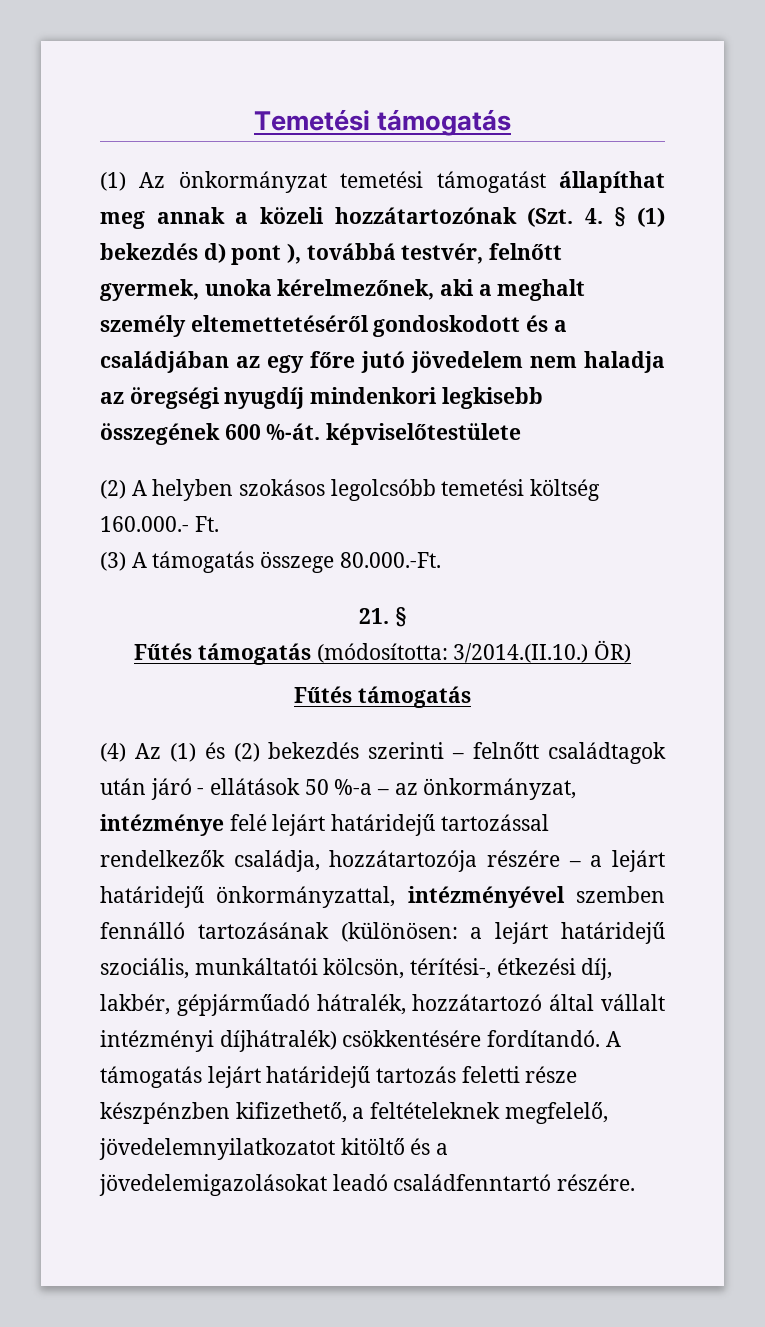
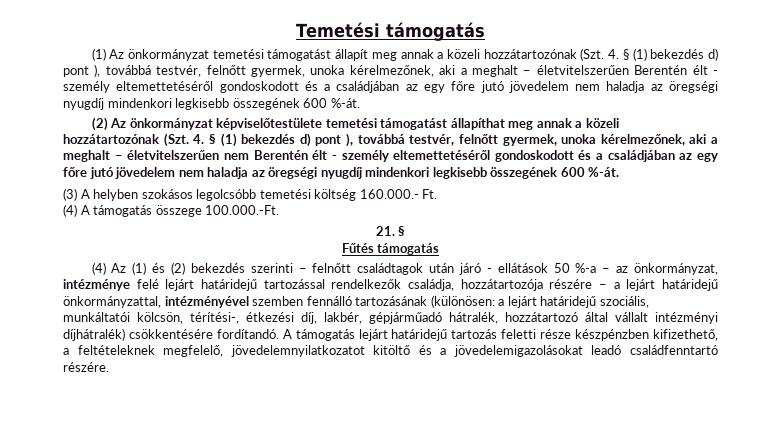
- (1) Az önkormányzat temetési támogatást állapíthat meg annak a közeli hozzátartozónak (Szt. 4. § (1) bekezdés d) pont ), továbbá testvér, felnőtt gyermek, unoka kérelmezőnek, aki a meghalt személy eltemettetéséről gondoskodott és a családjában az egy főre jutó jövedelem nem haladja az öregségi nyugdíj mindenkori legkisebb összegének 600 %-át. képviselőtestülete
- (2) A helyben szokásos legolcsóbb temetési költség 160.000.- Ft.
+ (1) Az önkormányzat temetési támogatást állapít meg annak a közeli hozzátartozónak (Szt. 4. § (1) bekezdés d) pont ), továbbá testvér, felnőtt gyermek, unoka kérelmezőnek, aki a meghalt – életvitelszerűen Berentén élt - személy eltemettetéséről gondoskodott és a családjában az egy főre jutó jövedelem nem haladja az öregségi nyugdíj mindenkori legkisebb összegének 600 %-át.
+ (2) Az önkormányzat képviselőtestülete temetési támogatást állapíthat meg annak a közeli hozzátartozónak (Szt. 4. § (1) bekezdés d) pont ), továbbá testvér, felnőtt gyermek, unoka kérelmezőnek, aki a meghalt – életvitelszerűen nem Berentén élt - személy eltemettetéséről gondoskodott és a családjában az egy főre jutó jövedelem nem haladja az öregségi nyugdíj mindenkori legkisebb összegének 600 %-át.
+ (3) A helyben szokásos legolcsóbb temetési költség 160.000.- Ft.
- (3) A támogatás összege 80.000.-Ft.
+ (4) A támogatás összege 100.000.-Ft.
- Fűtés támogatás (módosította: 3/2014.(II.10.) ÖR)

